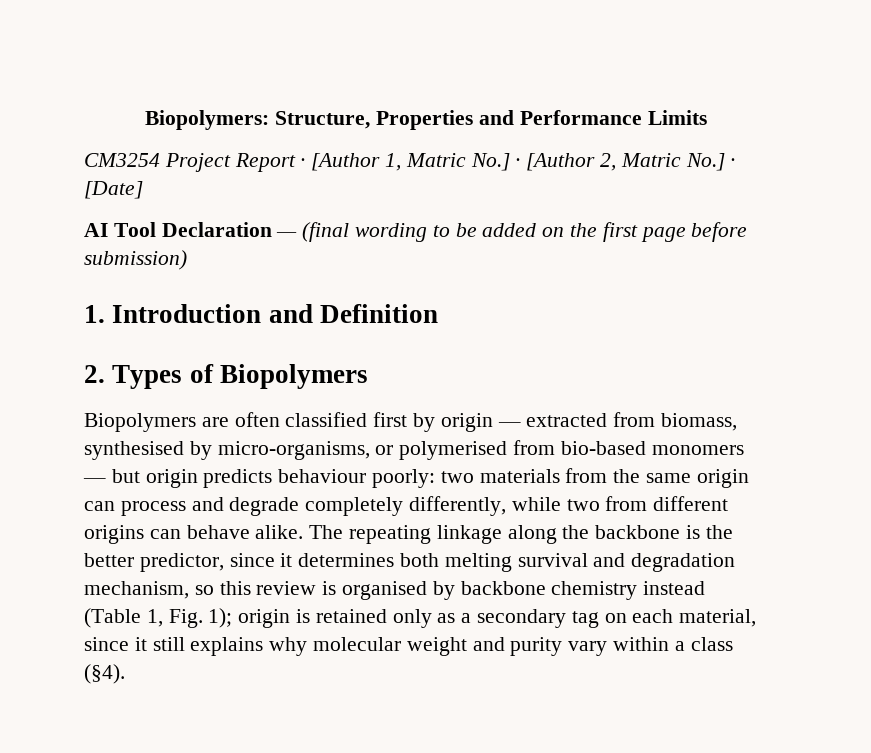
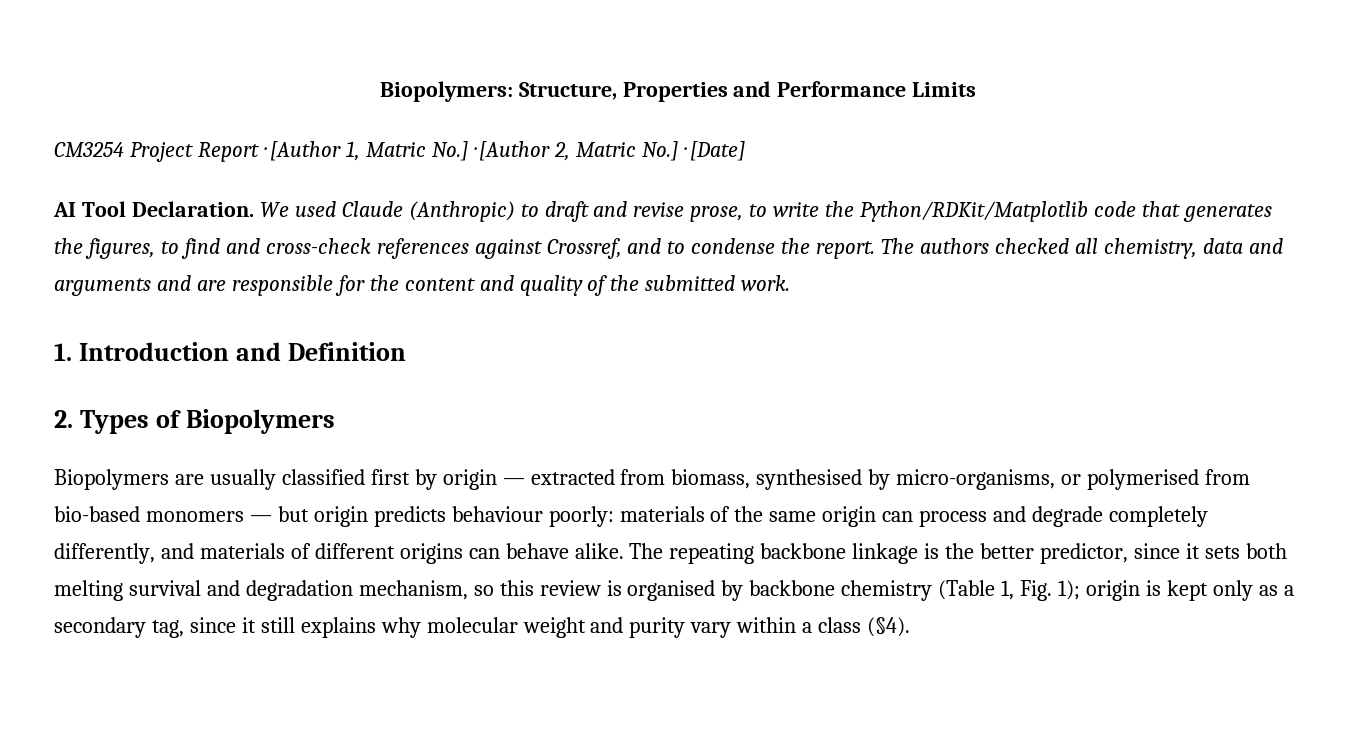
- AI Tool Declaration — (final wording to be added on the first page before submission)
+ AI Tool Declaration. We used Claude (Anthropic) to draft and revise prose, to write the Python/RDKit/Matplotlib code that generates the figures, to find and cross-check references against Crossref, and to condense the report. The authors checked all chemistry, data and arguments and are responsible for the content and quality of the submitted work.
- Biopolymers are often classified first by origin — extracted from biomass, synthesised by micro-organisms, or polymerised from bio-based monomers — but origin predicts behaviour poorly: two materials from the same origin can process and degrade completely differently, while two from different origins can behave alike.
+ Biopolymers are usually classified first by origin — extracted from biomass, synthesised by micro-organisms, or polymerised from bio-based monomers — but origin predicts behaviour poorly: materials of the same origin can process and degrade completely differently, and materials of different origins can behave alike.
- The repeating linkage along the backbone is the better predictor, since it determines both melting survival and degradation mechanism, so this review is organised by backbone chemistry instead (Table 1, Fig. 1); origin is retained only as a secondary tag on each material, since it still explains why molecular weight and purity vary within a class (§4).
+ The repeating backbone linkage is the better predictor, since it sets both melting survival and degradation mechanism, so this review is organised by backbone chemistry (Table 1, Fig. 1); origin is kept only as a secondary tag, since it still explains why molecular weight and purity vary within a class (§4).

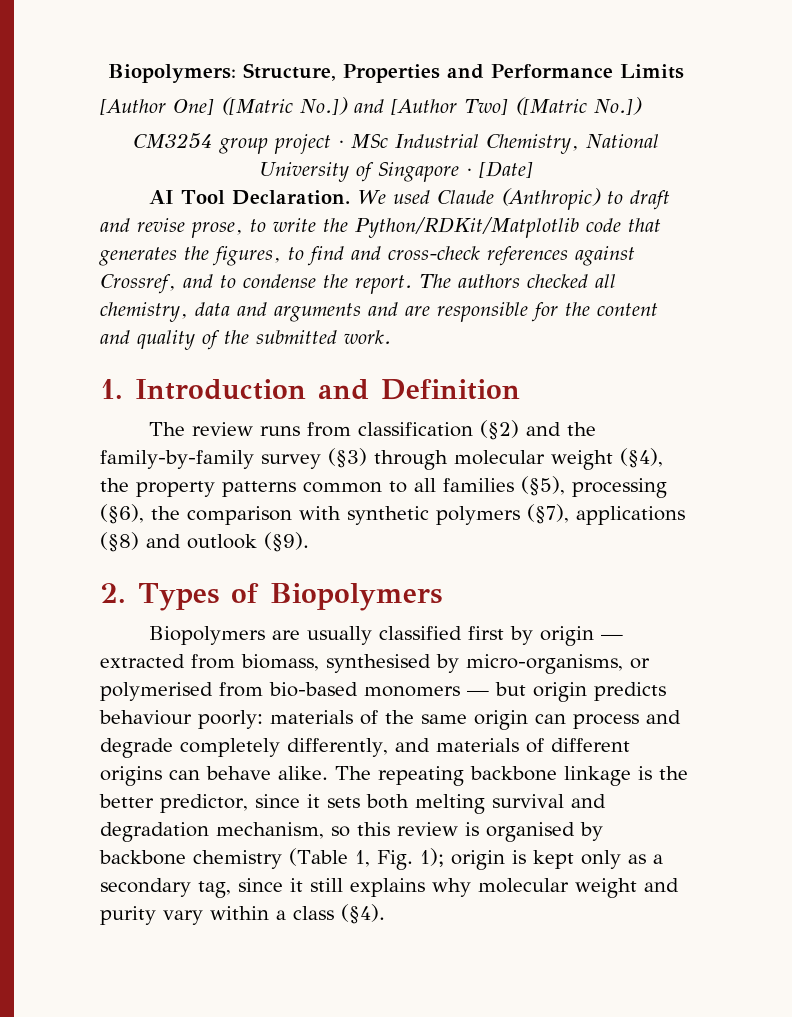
- CM3254 Project Report · [Author 1, Matric No.] · [Author 2, Matric No.] · [Date]
+ [Author One] ([Matric No.]) and [Author Two] ([Matric No.])
+ CM3254 group project · MSc Industrial Chemistry, National University of Singapore · [Date]
+ The review runs from classification (§2) and the family-by-family survey (§3) through molecular weight (§4), the property patterns common to all families (§5), processing (§6), the comparison with synthetic polymers (§7), applications (§8) and outlook (§9).

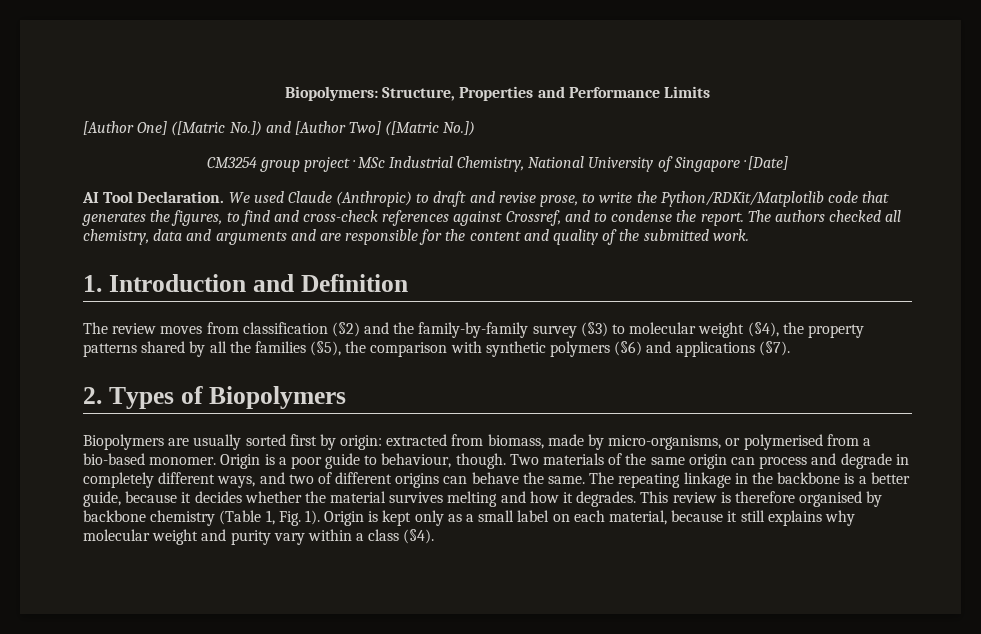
- The review runs from classification (§2) and the family-by-family survey (§3) through molecular weight (§4), the property patterns common to all families (§5), processing (§6), the comparison with synthetic polymers (§7), applications (§8) and outlook (§9).
+ The review moves from classification (§2) and the family-by-family survey (§3) to molecular weight (§4), the property patterns shared by all the families (§5), the comparison with synthetic polymers (§6) and applications (§7).
- Biopolymers are usually classified first by origin — extracted from biomass, synthesised by micro-organisms, or polymerised from bio-based monomers — but origin predicts behaviour poorly: materials of the same origin can process and degrade completely differently, and materials of different origins can behave alike. The repeating backbone linkage is the better predictor, since it sets both melting survival and degradation mechanism, so this review is organised by backbone chemistry (Table 1, Fig. 1); origin is kept only as a secondary tag, since it still explains why molecular weight and purity vary within a class (§4).
+ Biopolymers are usually sorted first by origin: extracted from biomass, made by micro-organisms, or polymerised from a bio-based monomer. Origin is a poor guide to behaviour, though. Two materials of the same origin can process and degrade in completely different ways, and two of different origins can behave the same. The repeating linkage in the backbone is a better guide, because it decides whether the material survives melting and how it degrades. This review is therefore organised by backbone chemistry (Table 1, Fig. 1). Origin is kept only as a small label on each material, because it still explains why molecular weight and purity vary within a class (§4).

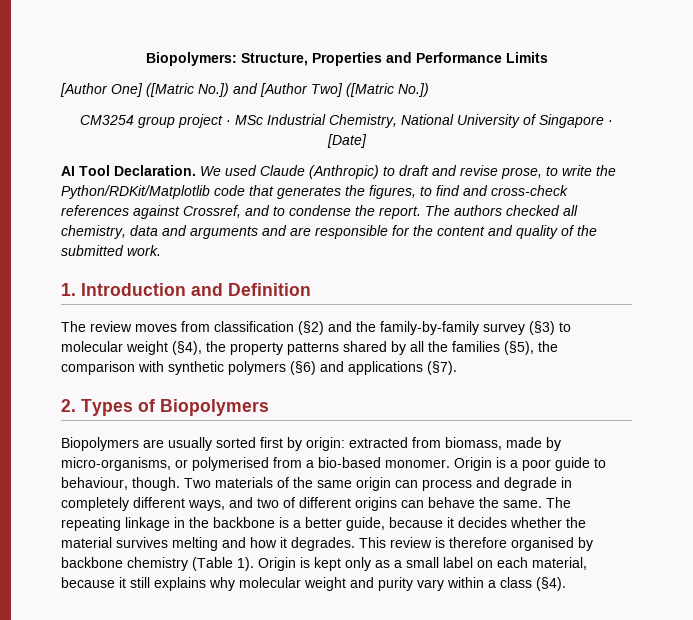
- This review is therefore organised by backbone chemistry (Table 1, Fig. 1).
+ This review is therefore organised by backbone chemistry (Table 1).

